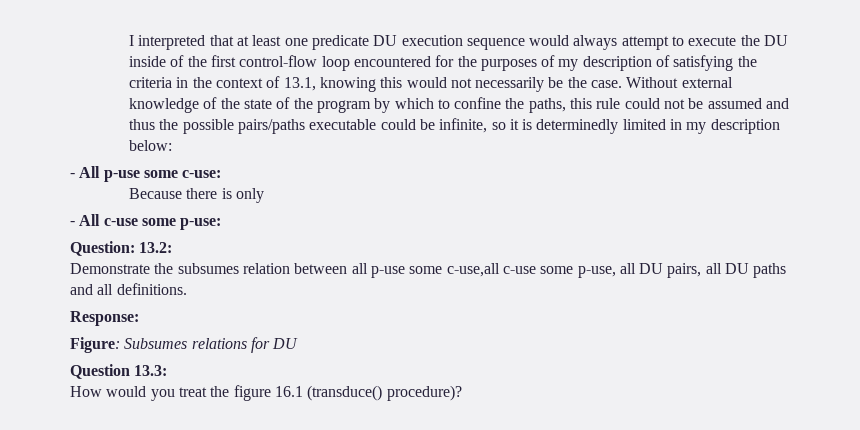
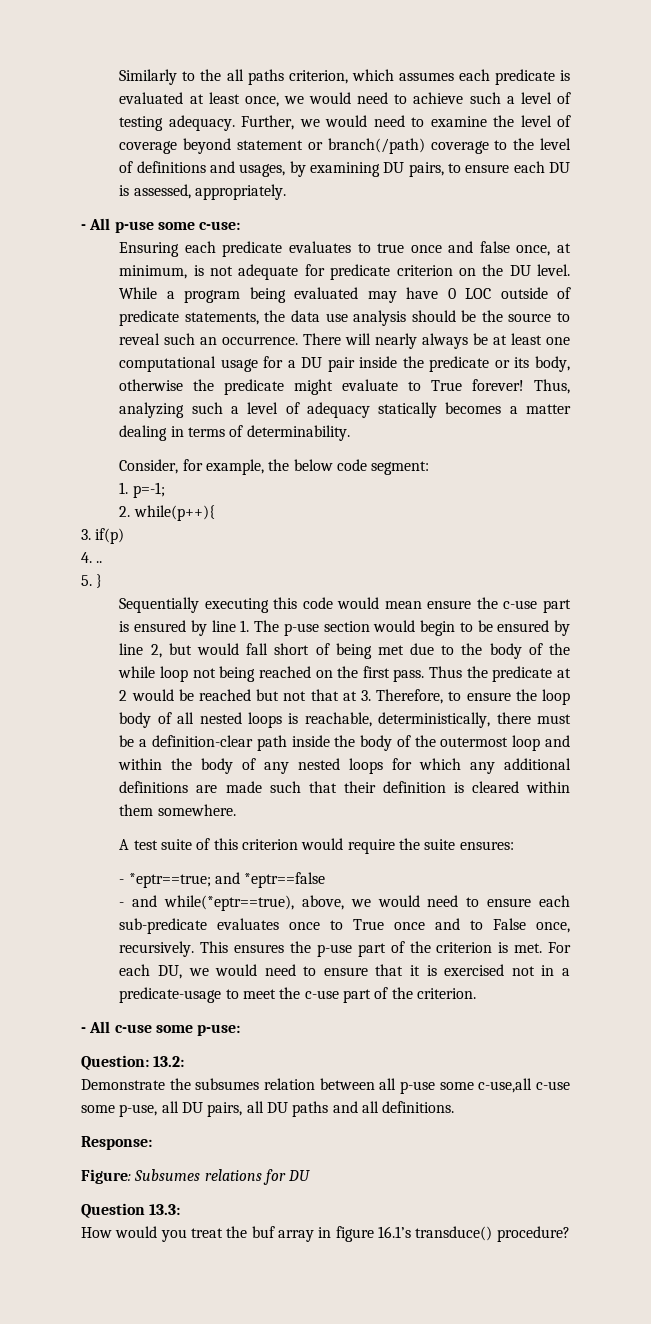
- I interpreted that at least one predicate DU execution sequence would always attempt to execute the DU inside of the first control-flow loop encountered for the purposes of my description of satisfying the criteria in the context of 13.1, knowing this would not necessarily be the case. Without external knowledge of the state of the program by which to confine the paths, this rule could not be assumed and thus the possible pairs/paths executable could be infinite, so it is determinedly limited in my description below:
+ Similarly to the all paths criterion, which assumes each predicate is evaluated at least once, we would need to achieve such a level of testing adequacy. Further, we would need to examine the level of coverage beyond statement or branch(/path) coverage to the level of definitions and usages, by examining DU pairs, to ensure each DU is assessed, appropriately.
- Because there is only
+ Ensuring each predicate evaluates to true once and false once, at minimum, is not adequate for predicate criterion on the DU level. While a program being evaluated may have 0 LOC outside of predicate statements, the data use analysis should be the source to reveal such an occurrence. There will nearly always be at least one computational usage for a DU pair inside the predicate or its body, otherwise the predicate might evaluate to True forever! Thus, analyzing such a level of adequacy statically becomes a matter dealing in terms of determinability.
+ Consider, for example, the below code segment:
+ 1. p=-1;
+ 2. while(p++){
+ 3. if(p)
+ 4. ..
+ 5. }
+ Sequentially executing this code would mean ensure the c-use part is ensured by line 1. The p-use section would begin to be ensured by line 2, but would fall short of being met due to the body of the while loop not being reached on the first pass. Thus the predicate at 2 would be reached but not that at 3. Therefore, to ensure the loop body of all nested loops is reachable, deterministically, there must be a definition-clear path inside the body of the outermost loop and within the body of any nested loops for which any additional definitions are made such that their definition is cleared within them somewhere.
+ A test suite of this criterion would require the suite ensures:
+ - *eptr==true; and *eptr==false
+ - and while(*eptr==true), above, we would need to ensure each sub-predicate evaluates once to True once and to False once, recursively. This ensures the p-use part of the criterion is met. For each DU, we would need to ensure that it is exercised not in a predicate-usage to meet the c-use part of the criterion.
- How would you treat the figure 16.1 (transduce() procedure)?
+ How would you treat the buf array in figure 16.1’s transduce() procedure?

